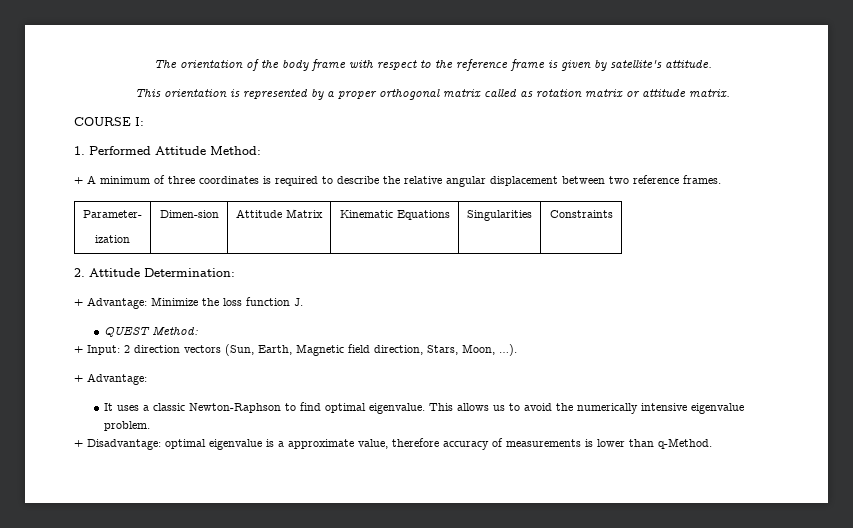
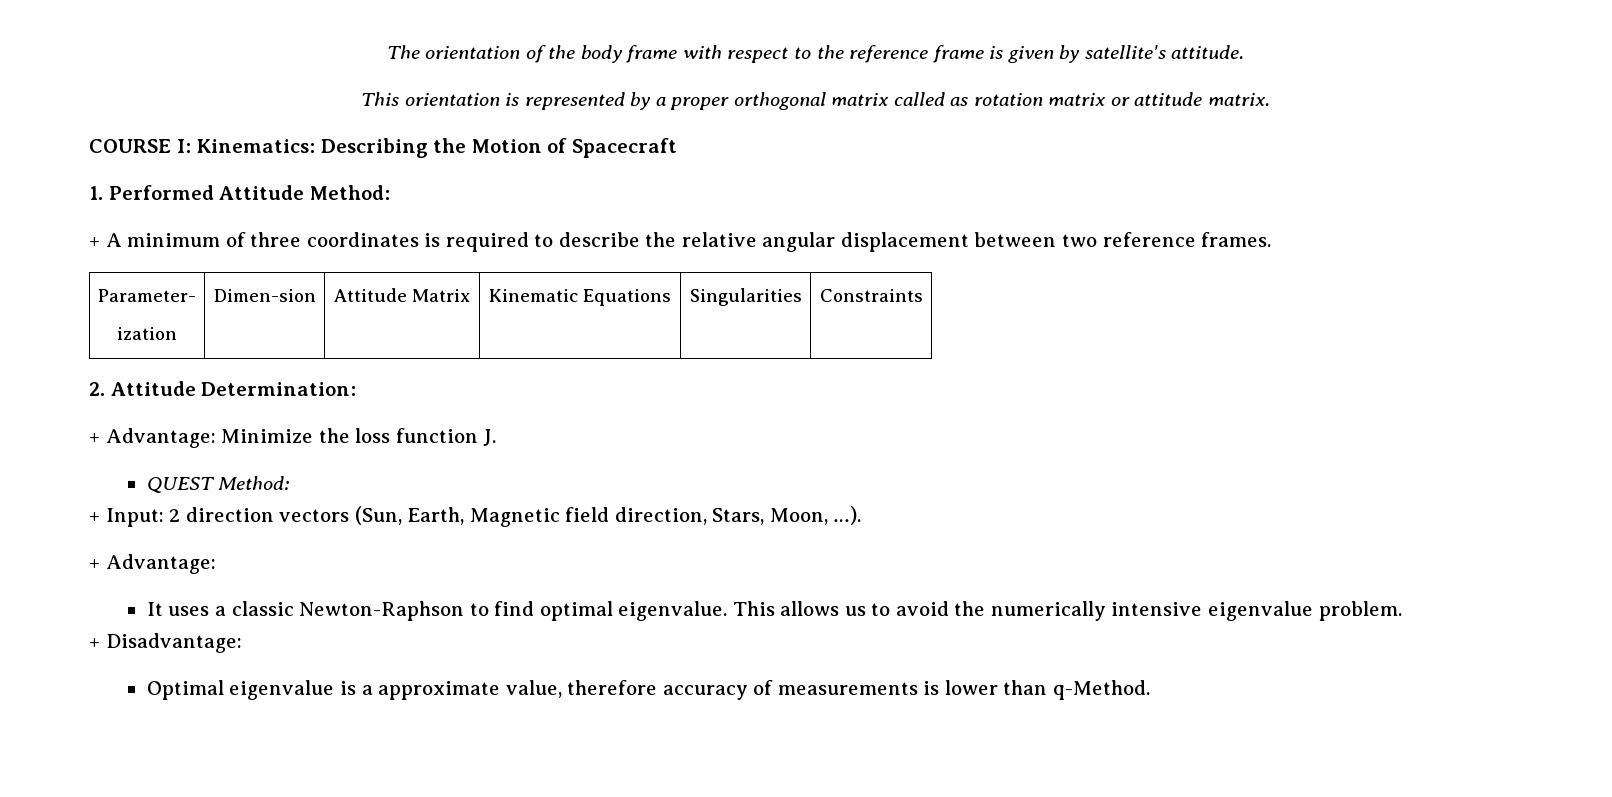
- COURSE I:
+ COURSE I: Kinematics: Describing the Motion of Spacecraft
- + Disadvantage: optimal eigenvalue is a approximate value, therefore accuracy of measurements is lower than q-Method.
+ + Disadvantage:
+ Optimal eigenvalue is a approximate value, therefore accuracy of measurements is lower than q-Method.

